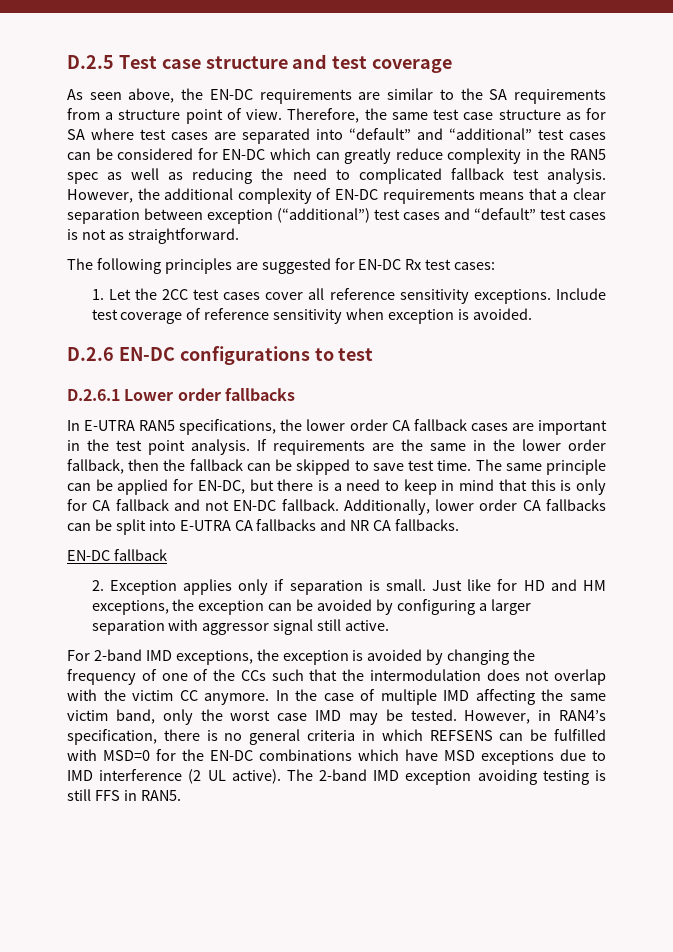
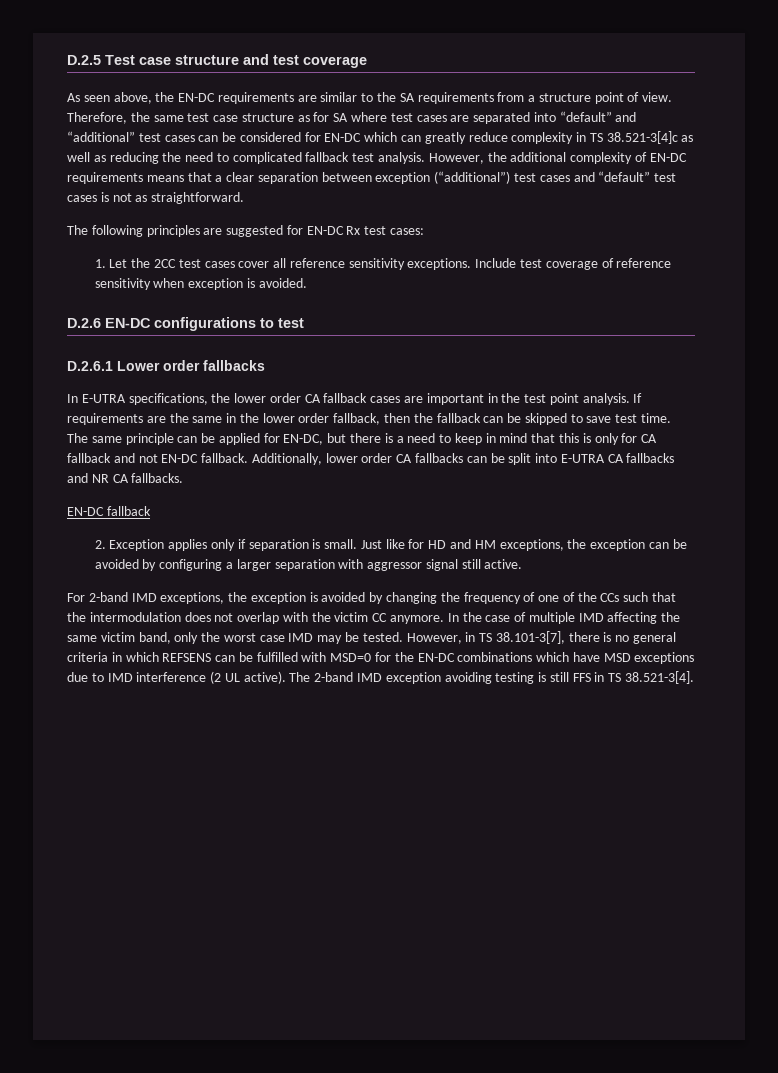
- Therefore, the same test case structure as for SA where test cases are separated into “default” and “additional” test cases can be considered for EN-DC which can greatly reduce complexity in the RAN5 spec as well as reducing the need to complicated fallback test analysis.
+ Therefore, the same test case structure as for SA where test cases are separated into “default” and “additional” test cases can be considered for EN-DC which can greatly reduce complexity in TS 38.521-3[4]c as well as reducing the need to complicated fallback test analysis.
- In E-UTRA RAN5 specifications, the lower order CA fallback cases are important in the test point analysis.
+ In E-UTRA specifications, the lower order CA fallback cases are important in the test point analysis.
- However, in RAN4’s specification, there is no general criteria in which REFSENS can be fulfilled with MSD=0 for the EN-DC combinations which have MSD exceptions due to IMD interference (2 UL active).
+ However, in TS 38.101-3[7], there is no general criteria in which REFSENS can be fulfilled with MSD=0 for the EN-DC combinations which have MSD exceptions due to IMD interference (2 UL active).
- The 2-band IMD exception avoiding testing is still FFS in RAN5.
+ The 2-band IMD exception avoiding testing is still FFS in TS 38.521-3[4].

